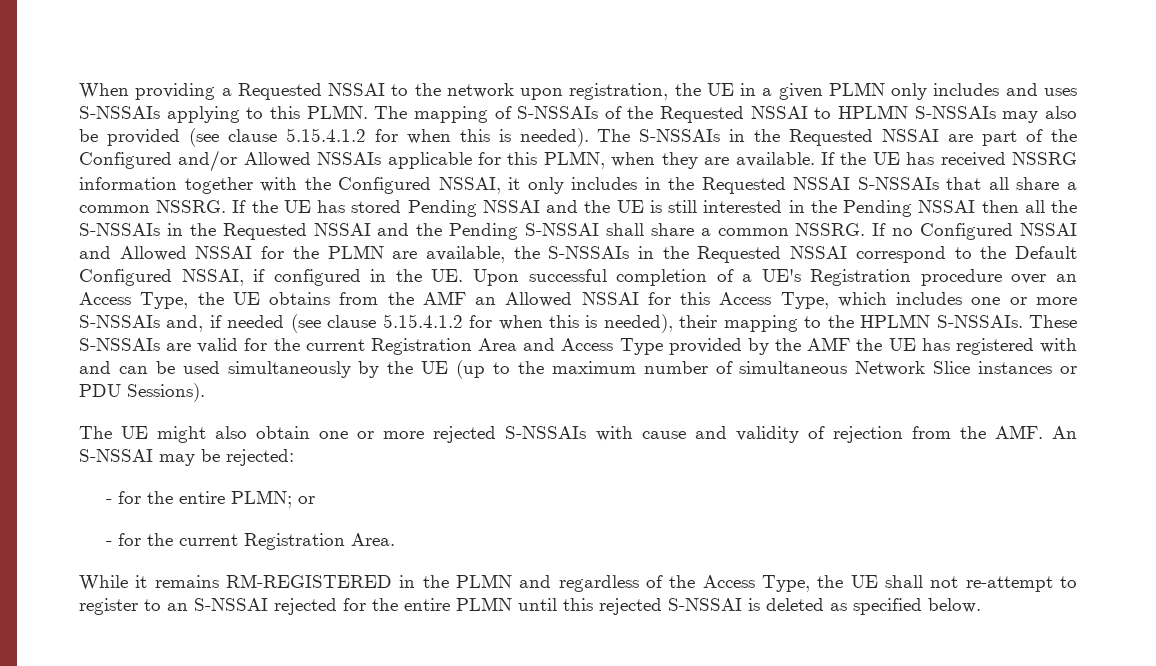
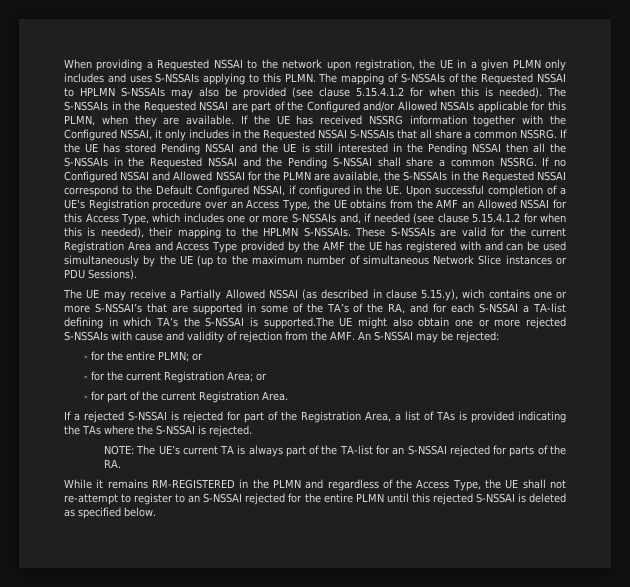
- The UE might also obtain one or more rejected S-NSSAIs with cause and validity of rejection from the AMF. An S-NSSAI may be rejected:
+ The UE may receive a Partially Allowed NSSAI (as described in clause 5.15.y), wich contains one or more S-NSSAI’s that are supported in some of the TA’s of the RA, and for each S-NSSAI a TA-list defining in which TA’s the S-NSSAI is supported.The UE might also obtain one or more rejected S-NSSAIs with cause and validity of rejection from the AMF. An S-NSSAI may be rejected:
- - for the current Registration Area.
+ - for the current Registration Area; or
+ - for part of the current Registration Area.
+ If a rejected S-NSSAI is rejected for part of the Registration Area, a list of TAs is provided indicating the TAs where the S-NSSAI is rejected.
+ NOTE: The UE’s current TA is always part of the TA-list for an S-NSSAI rejected for parts of the RA.

